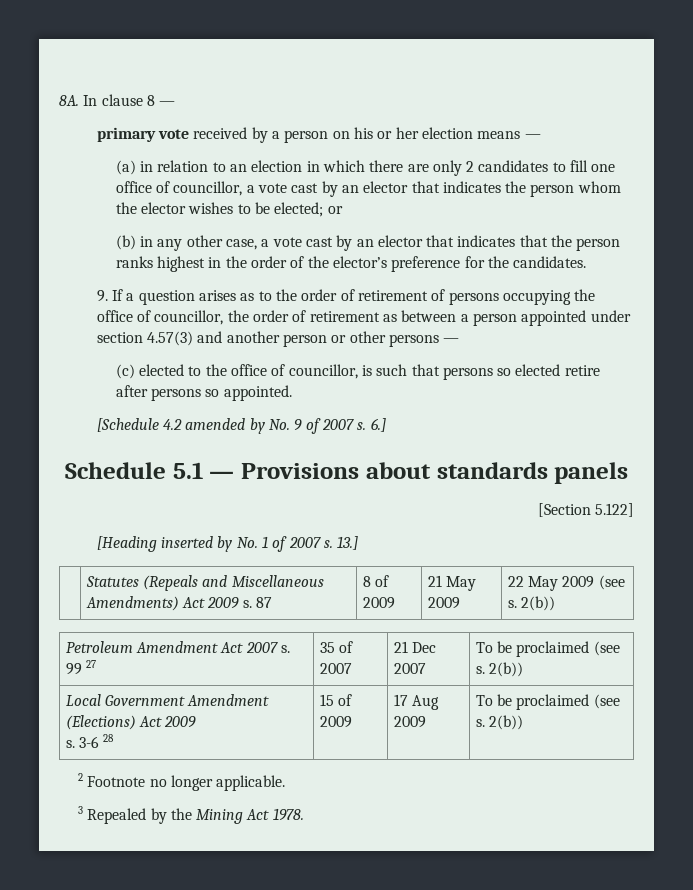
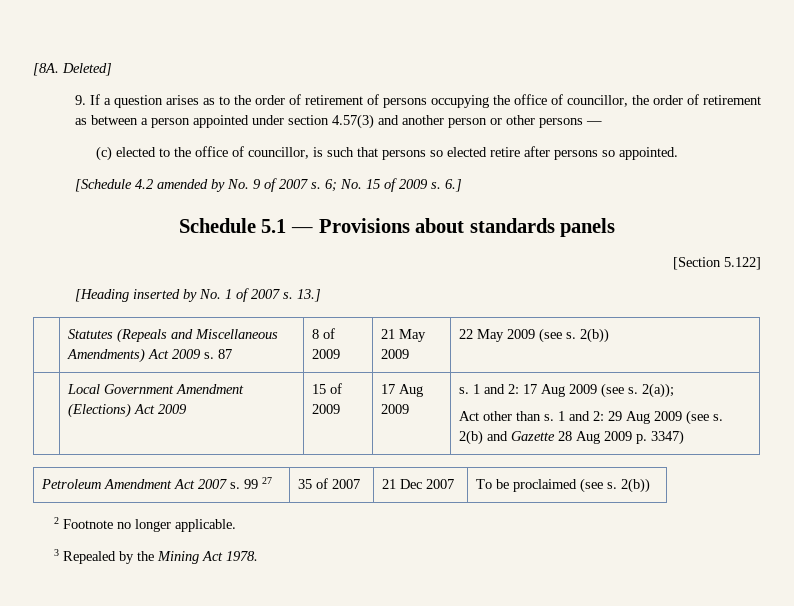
- 8A. In clause 8 —
- primary vote received by a person on his or her election means —
- (a) in relation to an election in which there are only 2 candidates to fill one office of councillor, a vote cast by an elector that indicates the person whom the elector wishes to be elected; or
- (b) in any other case, a vote cast by an elector that indicates that the person ranks highest in the order of the elector’s preference for the candidates.
+ [8A. Deleted]
+ 6; No. 15 of 2009 s.
+ Local Government Amendment (Elections) Act 2009 | 15 of 2009 | 17 Aug 2009 | s. 1 and 2: 17 Aug 2009 (see s. 2(a));
+ Act other than s. 1 and 2: 29 Aug 2009 (see s. 2(b) and Gazette 28 Aug 2009 p. 3347)
- Local Government Amendment (Elections) Act 2009
- s. 3-6 28 | 15 of 2009 | 17 Aug 2009 | To be proclaimed (see s. 2(b))

